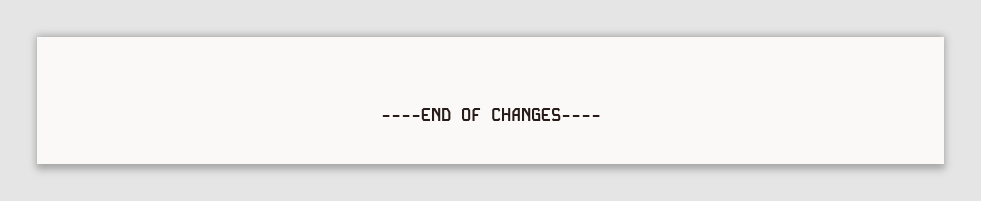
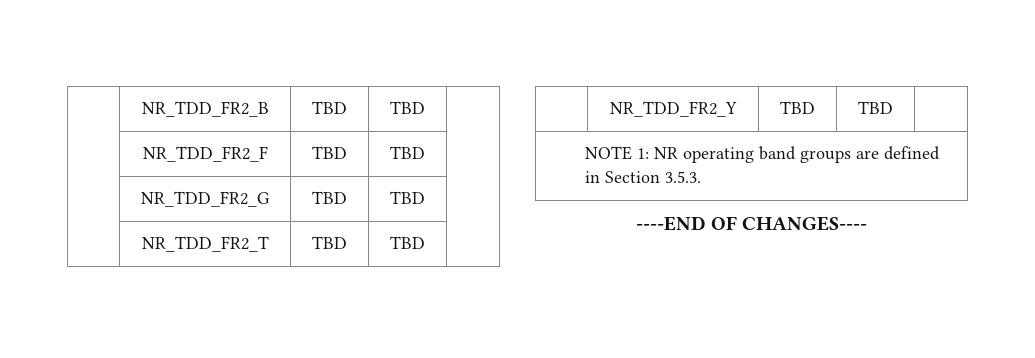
+ | NR_TDD_FR2_B | TBD | TBD |
+ | NR_TDD_FR2_F | TBD | TBD |
+ | NR_TDD_FR2_G | TBD | TBD |
+ | NR_TDD_FR2_T | TBD | TBD |
+ | NR_TDD_FR2_Y | TBD | TBD |
+ NOTE 1: NR operating band groups are defined in Section 3.5.3.

